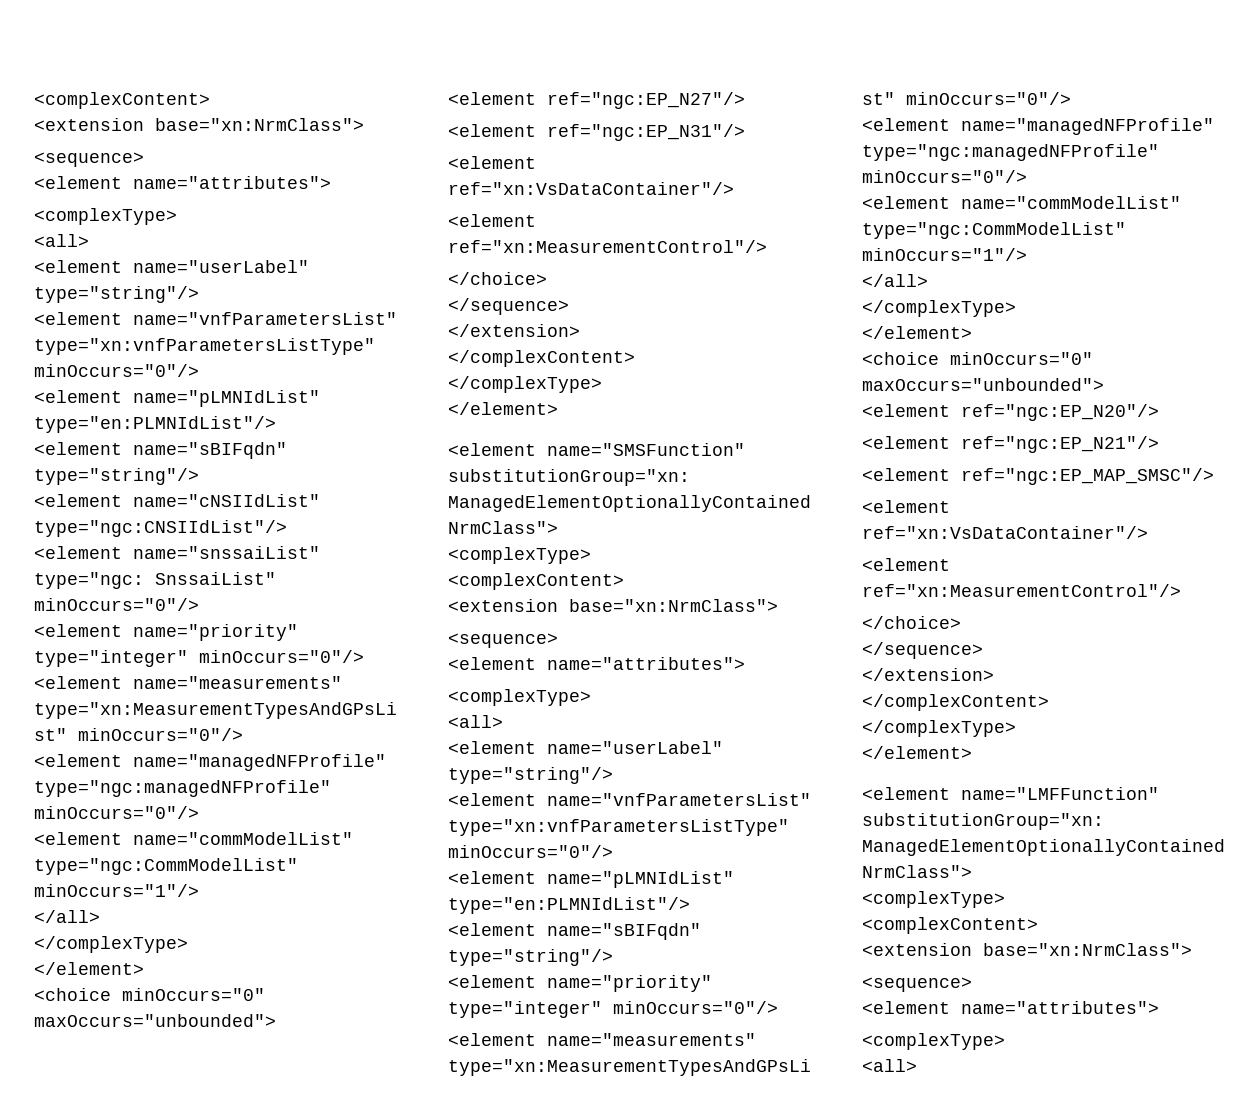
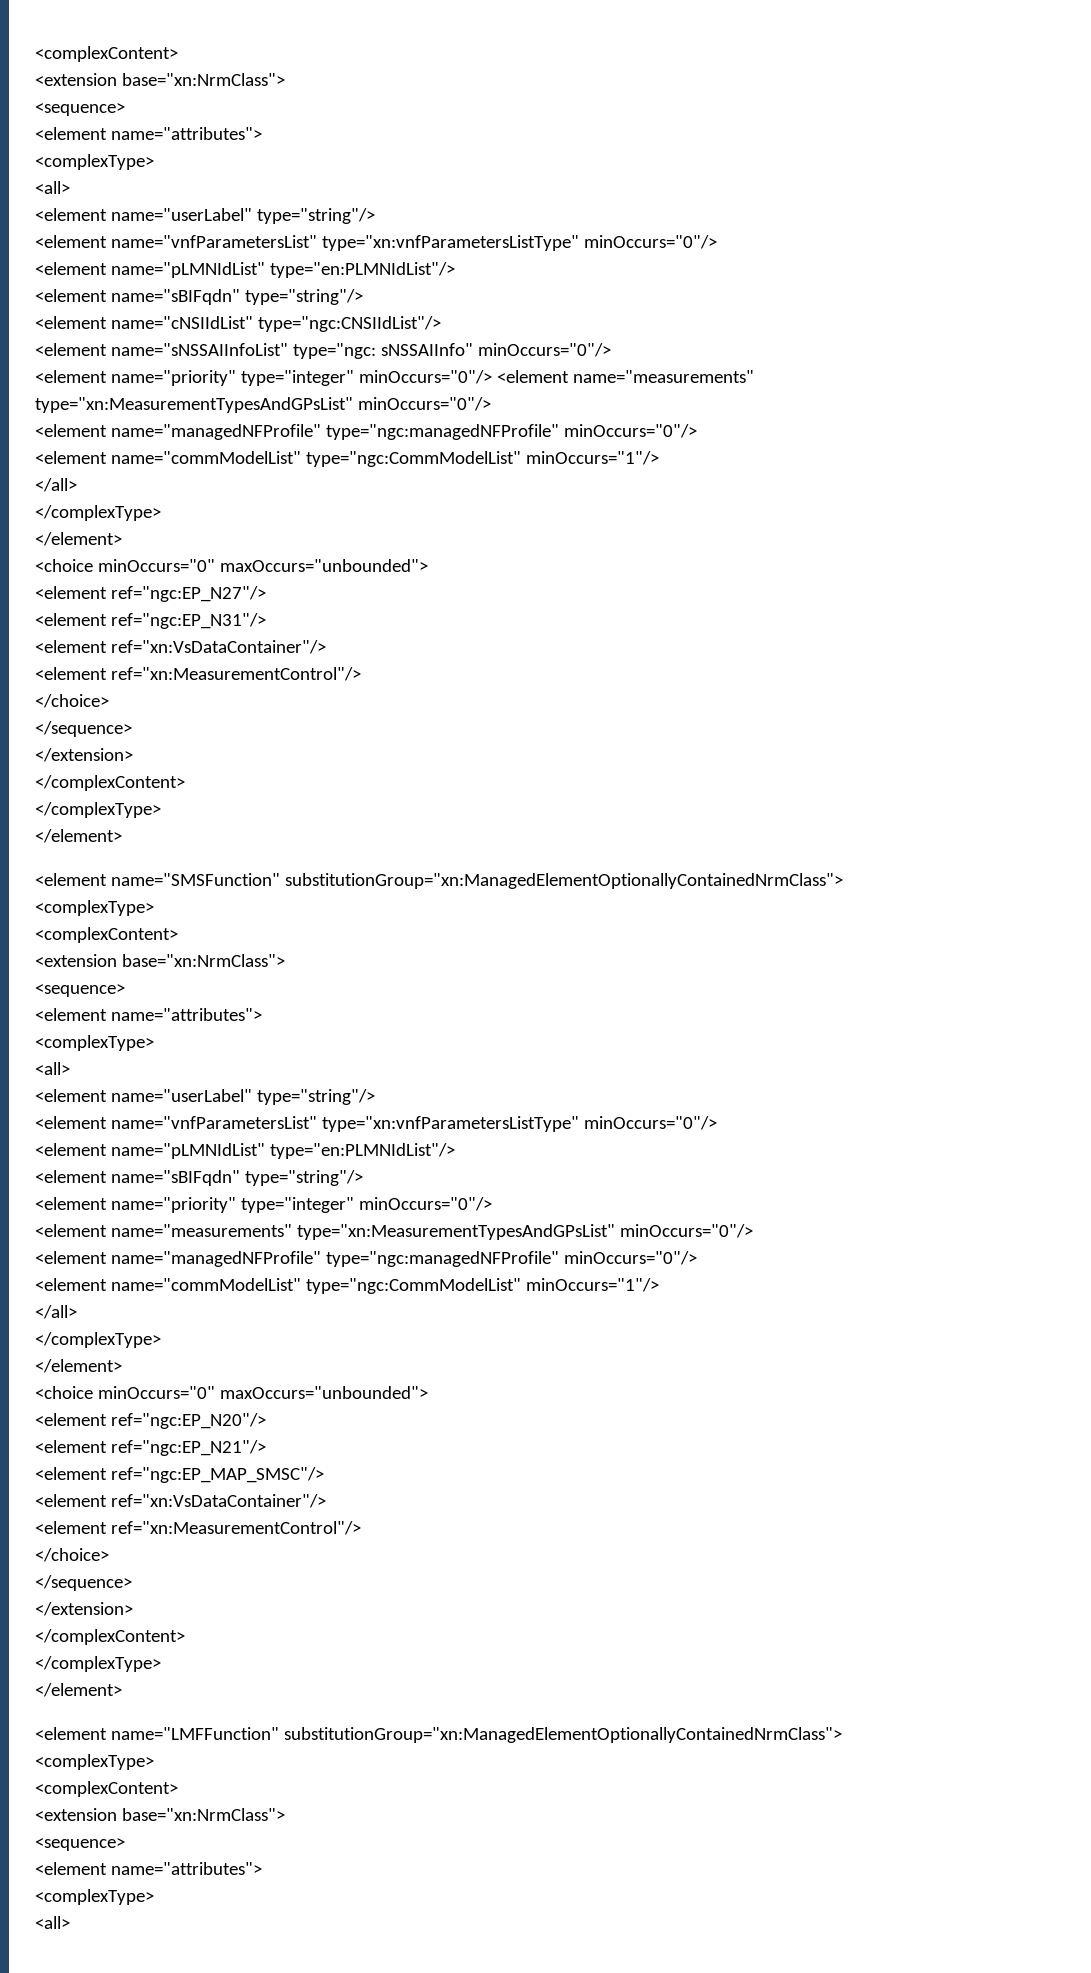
- <element name="snssaiList" type="ngc: SnssaiList" minOccurs="0"/>
+ <element name="sNSSAIInfoList" type="ngc: sNSSAIInfo" minOccurs="0"/>

